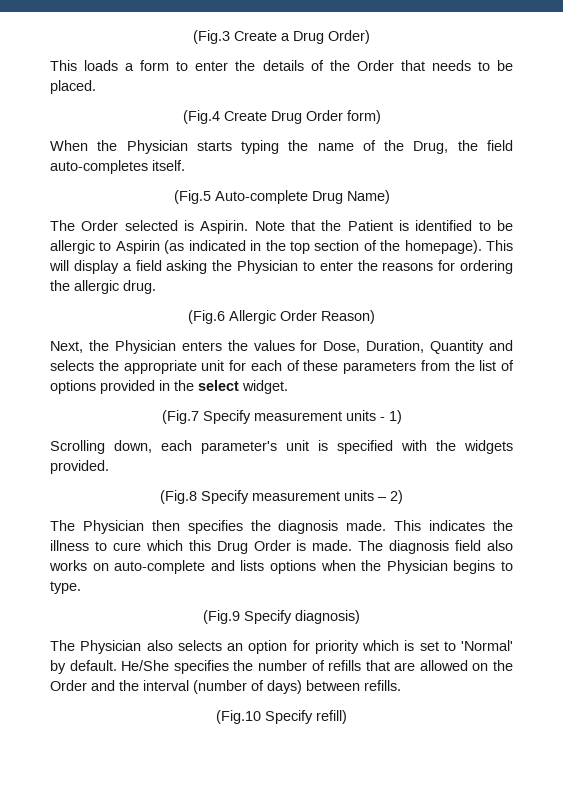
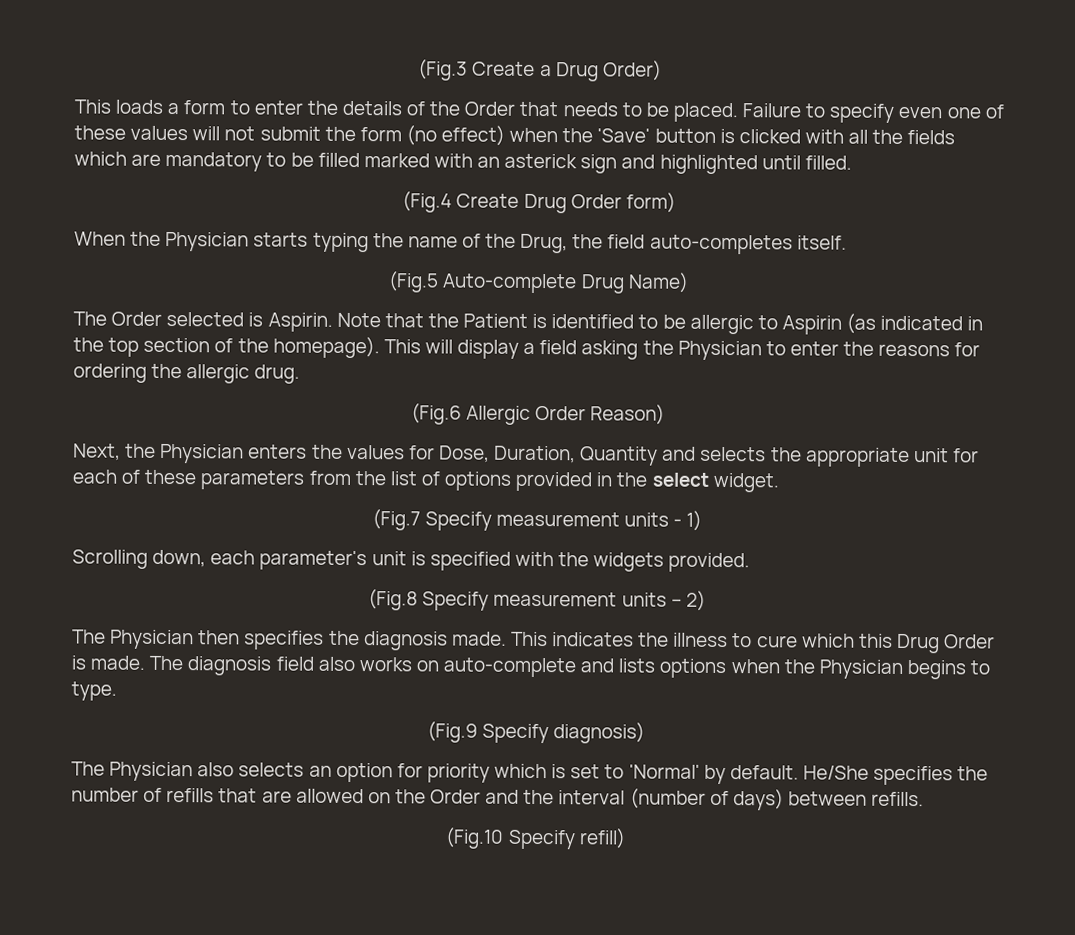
+ Failure to specify even one of these values will not submit the form (no effect) when the 'Save' button is clicked with all the fields which are mandatory to be filled marked with an asterick sign and highlighted until filled.

